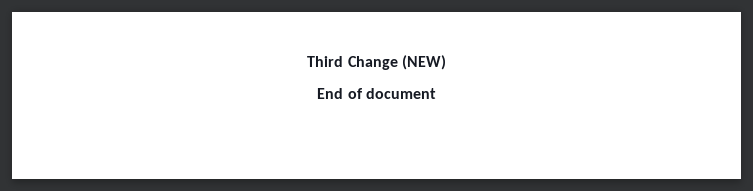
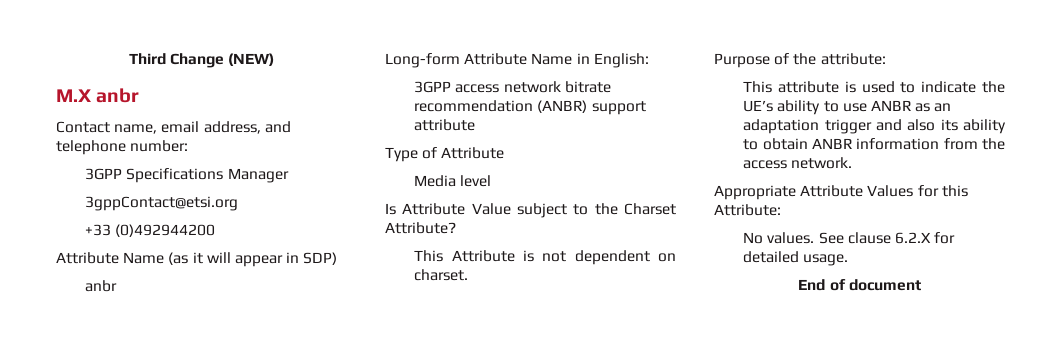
+ M.X anbr
+ Contact name, email address, and telephone number:
+ 3GPP Specifications Manager
+ 3gppContact@etsi.org
+ +33 (0)492944200
+ Attribute Name (as it will appear in SDP)
+ anbr
+ Long-form Attribute Name in English:
+ 3GPP access network bitrate recommendation (ANBR) support attribute
+ Type of Attribute
+ Media level
+ Is Attribute Value subject to the Charset Attribute?
+ This Attribute is not dependent on charset.
+ Purpose of the attribute:
+ This attribute is used to indicate the UE’s ability to use ANBR as an adaptation trigger and also its ability to obtain ANBR information from the access network.
+ Appropriate Attribute Values for this Attribute:
+ No values. See clause 6.2.X for detailed usage.

